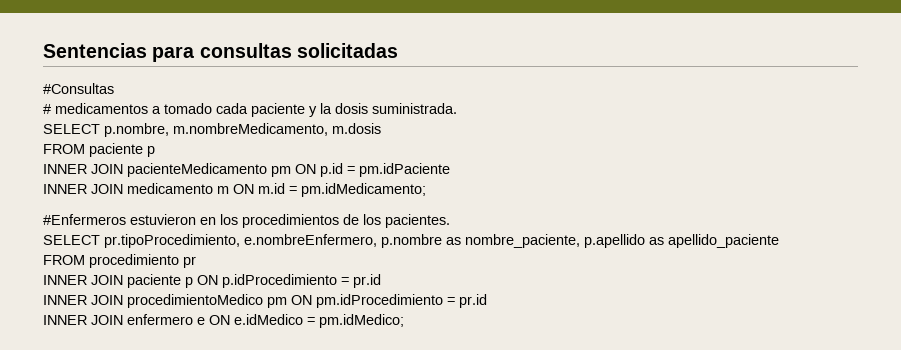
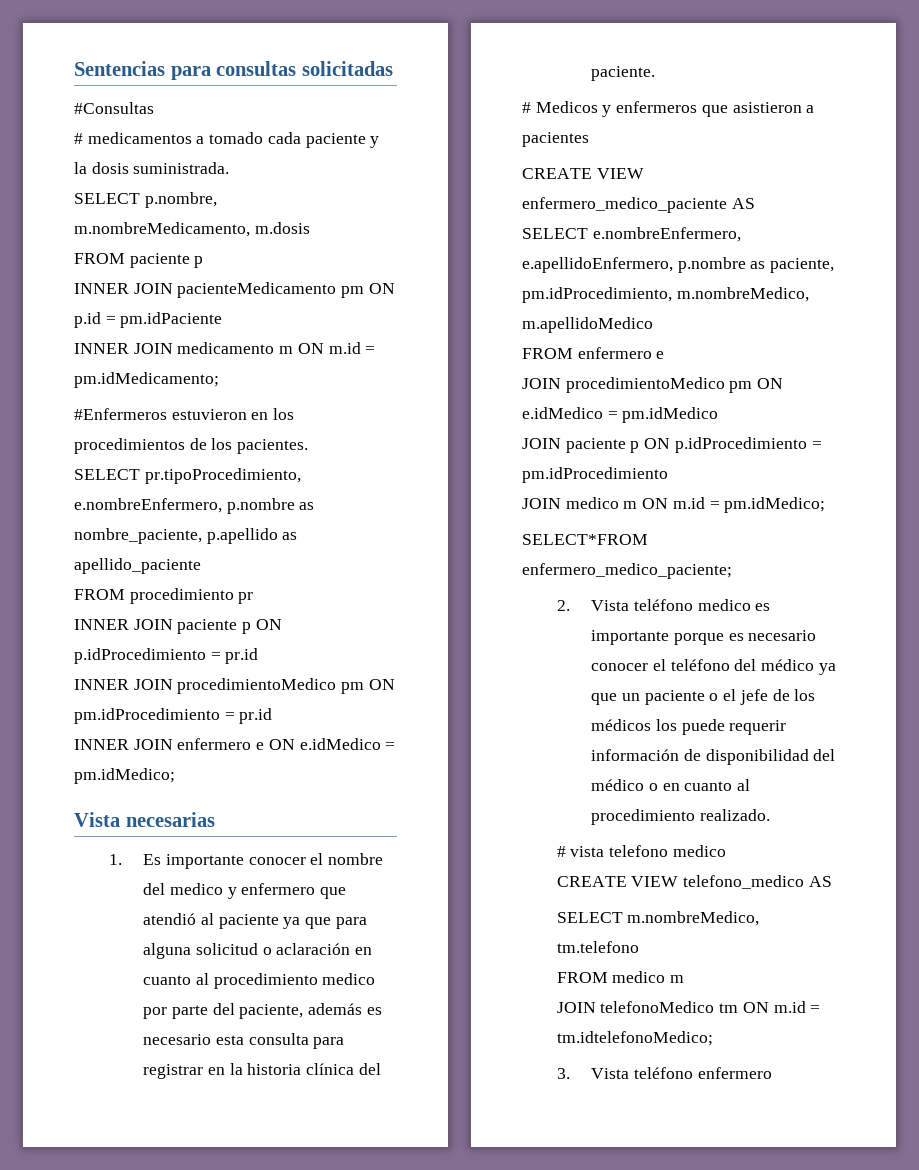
+ Vista necesarias
+ 1. Es importante conocer el nombre del medico y enfermero que atendió al paciente ya que para alguna solicitud o aclaración en cuanto al procedimiento medico por parte del paciente, además es necesario esta consulta para registrar en la historia clínica del paciente.
+ # Medicos y enfermeros que asistieron a pacientes
+ CREATE VIEW enfermero_medico_paciente AS
+ SELECT e.nombreEnfermero, e.apellidoEnfermero, p.nombre as paciente, pm.idProcedimiento, m.nombreMedico, m.apellidoMedico
+ FROM enfermero e
+ JOIN procedimientoMedico pm ON e.idMedico = pm.idMedico
+ JOIN paciente p ON p.idProcedimiento = pm.idProcedimiento
+ JOIN medico m ON m.id = pm.idMedico;
+ SELECT*FROM enfermero_medico_paciente;
+ 2. Vista teléfono medico es importante porque es necesario conocer el teléfono del médico ya que un paciente o el jefe de los médicos los puede requerir información de disponibilidad del médico o en cuanto al procedimiento realizado.
+ # vista telefono medico
+ CREATE VIEW telefono_medico AS
+ SELECT m.nombreMedico, tm.telefono
+ FROM medico m
+ JOIN telefonoMedico tm ON m.id = tm.idtelefonoMedico;
+ 3. Vista teléfono enfermero

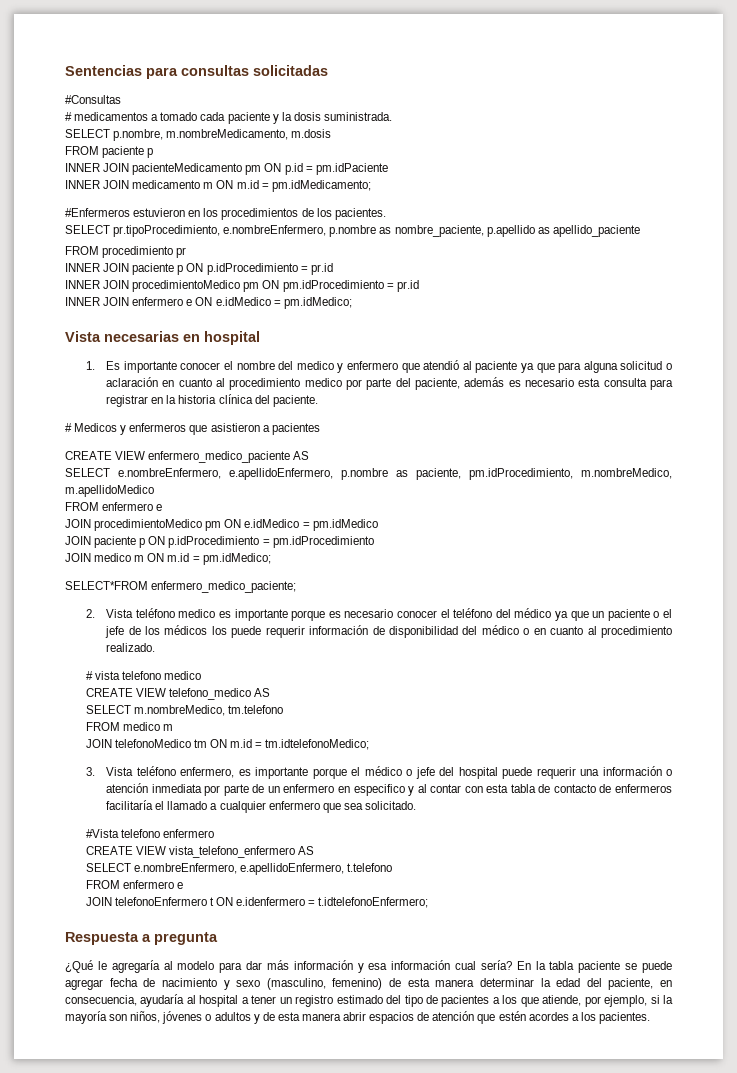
- Vista necesarias
+ Vista necesarias en hospital
- 3. Vista teléfono enfermero
+ 3. Vista teléfono enfermero, es importante porque el médico o jefe del hospital puede requerir una información o atención inmediata por parte de un enfermero en especifico y al contar con esta tabla de contacto de enfermeros facilitaría el llamado a cualquier enfermero que sea solicitado.
+ #Vista telefono enfermero
+ CREATE VIEW vista_telefono_enfermero AS
+ SELECT e.nombreEnfermero, e.apellidoEnfermero, t.telefono
+ FROM enfermero e
+ JOIN telefonoEnfermero t ON e.idenfermero = t.idtelefonoEnfermero;
+ Respuesta a pregunta
+ ¿Qué le agregaría al modelo para dar más información y esa información cual sería? En la tabla paciente se puede agregar fecha de nacimiento y sexo (masculino, femenino) de esta manera determinar la edad del paciente, en consecuencia, ayudaría al hospital a tener un registro estimado del tipo de pacientes a los que atiende, por ejemplo, si la mayoría son niños, jóvenes o adultos y de esta manera abrir espacios de atención que estén acordes a los pacientes.

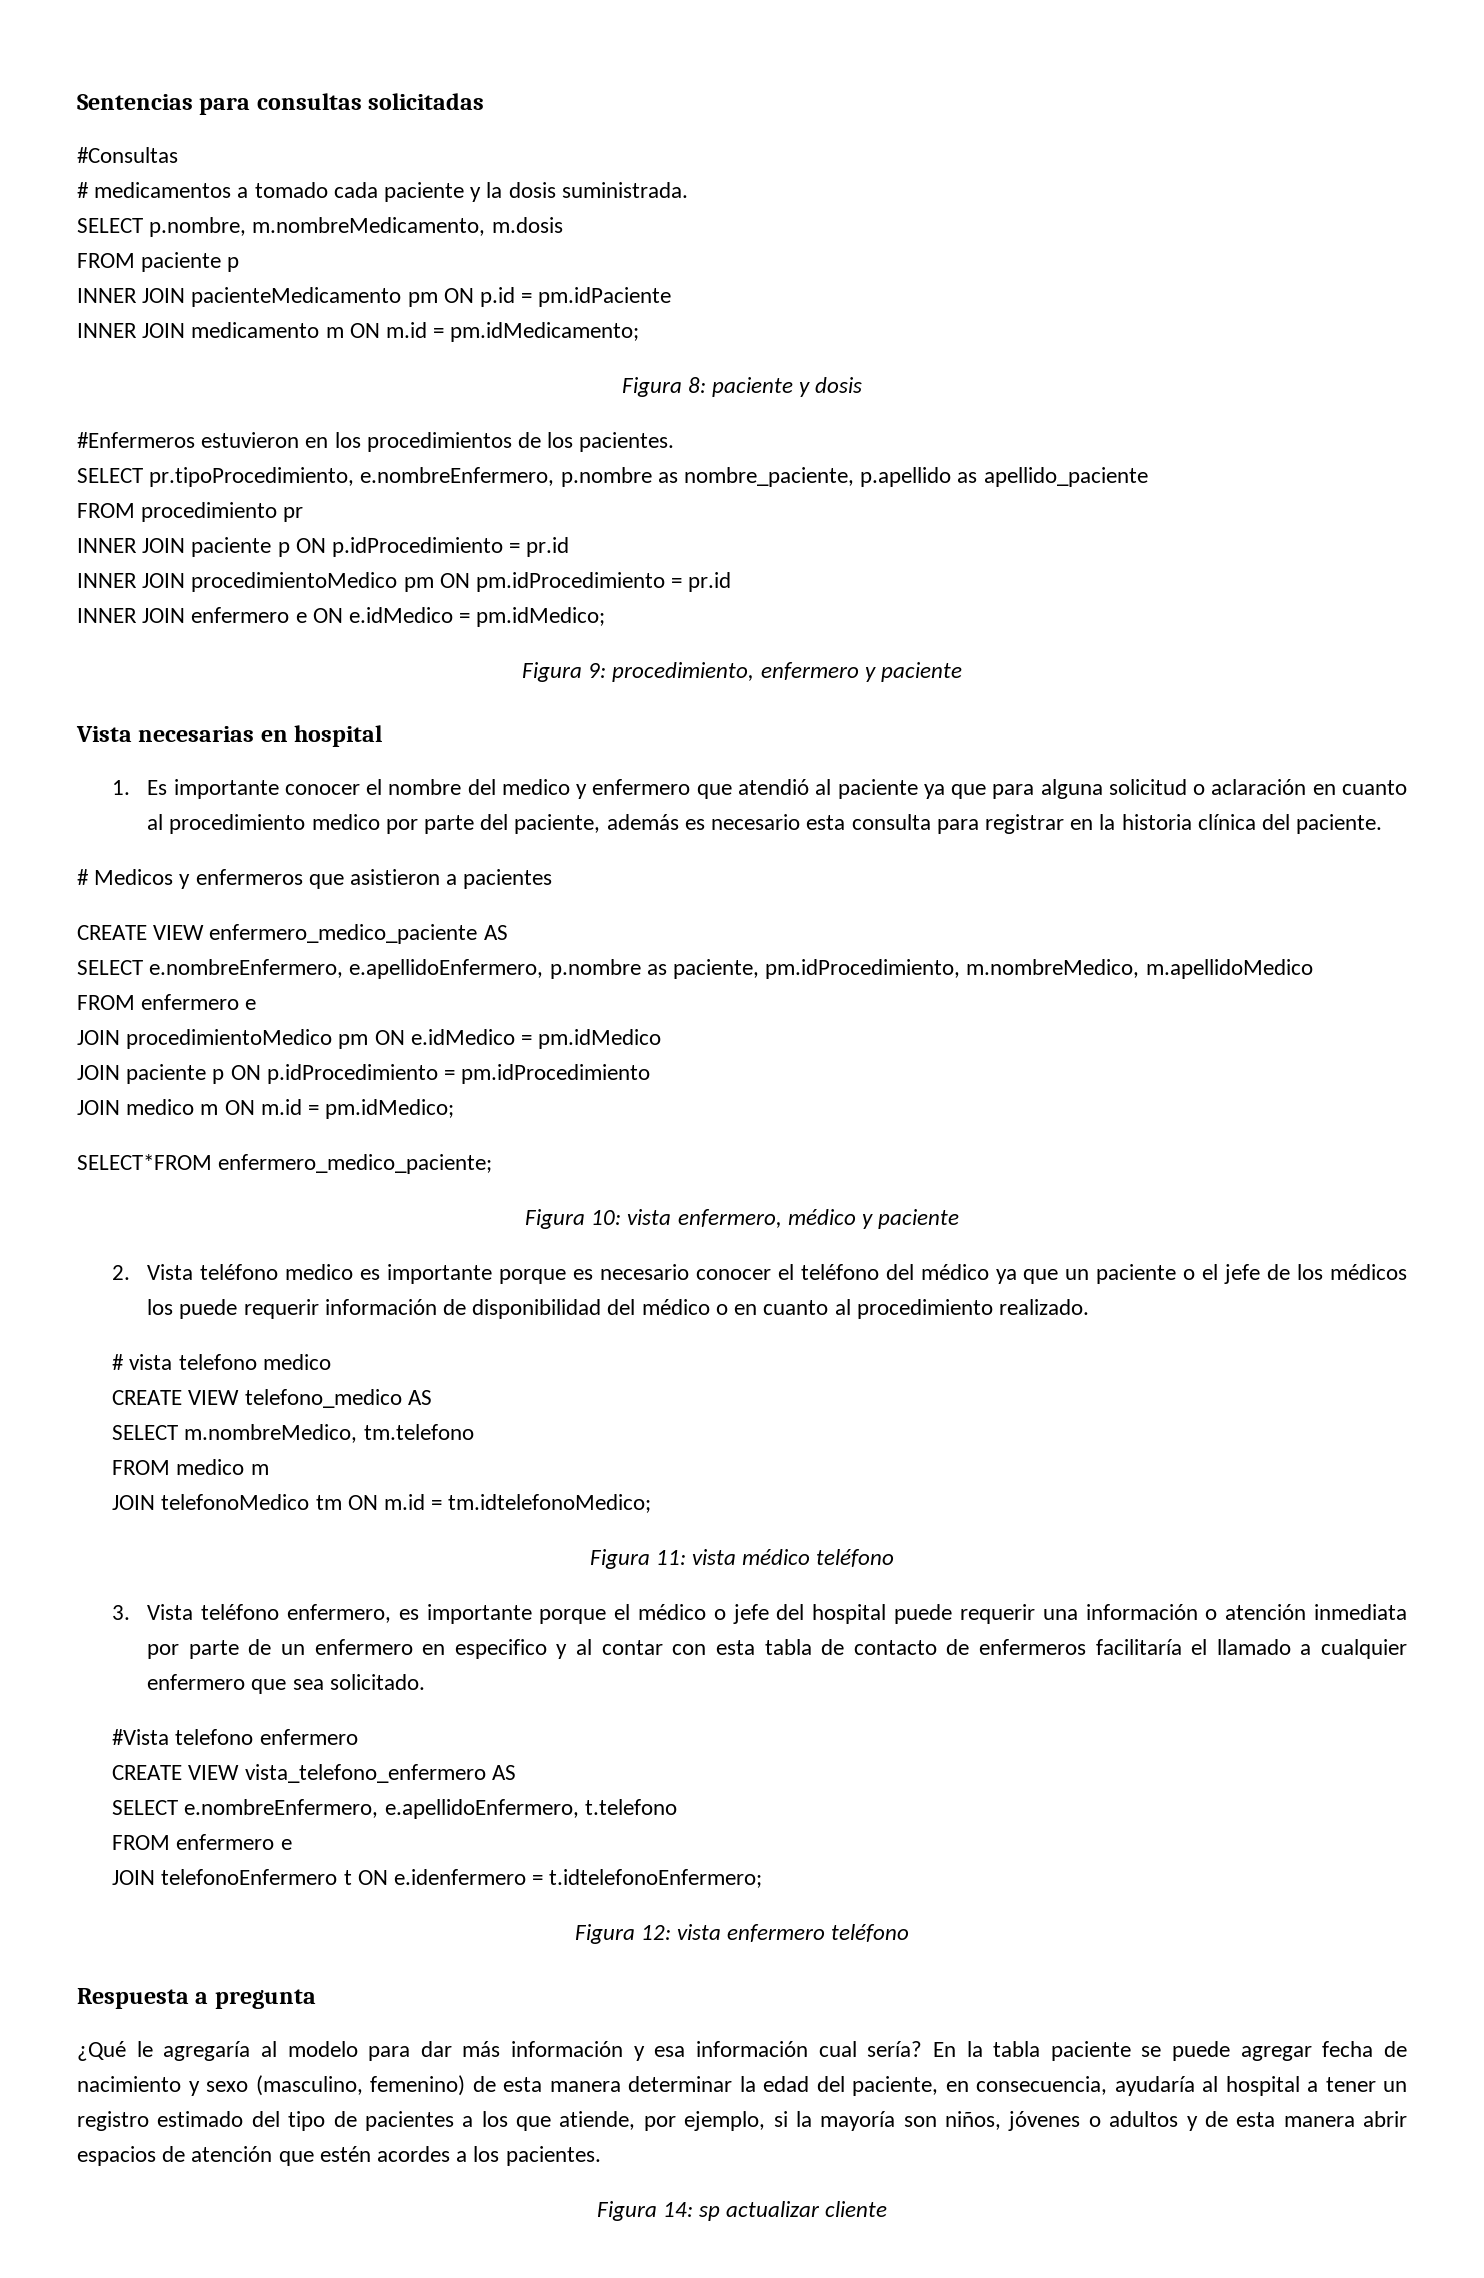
+ Figura 8: paciente y dosis
+ Figura 9: procedimiento, enfermero y paciente
+ Figura 10: vista enfermero, médico y paciente
+ Figura 11: vista médico teléfono
+ Figura 12: vista enfermero teléfono
+ Figura 14: sp actualizar cliente

